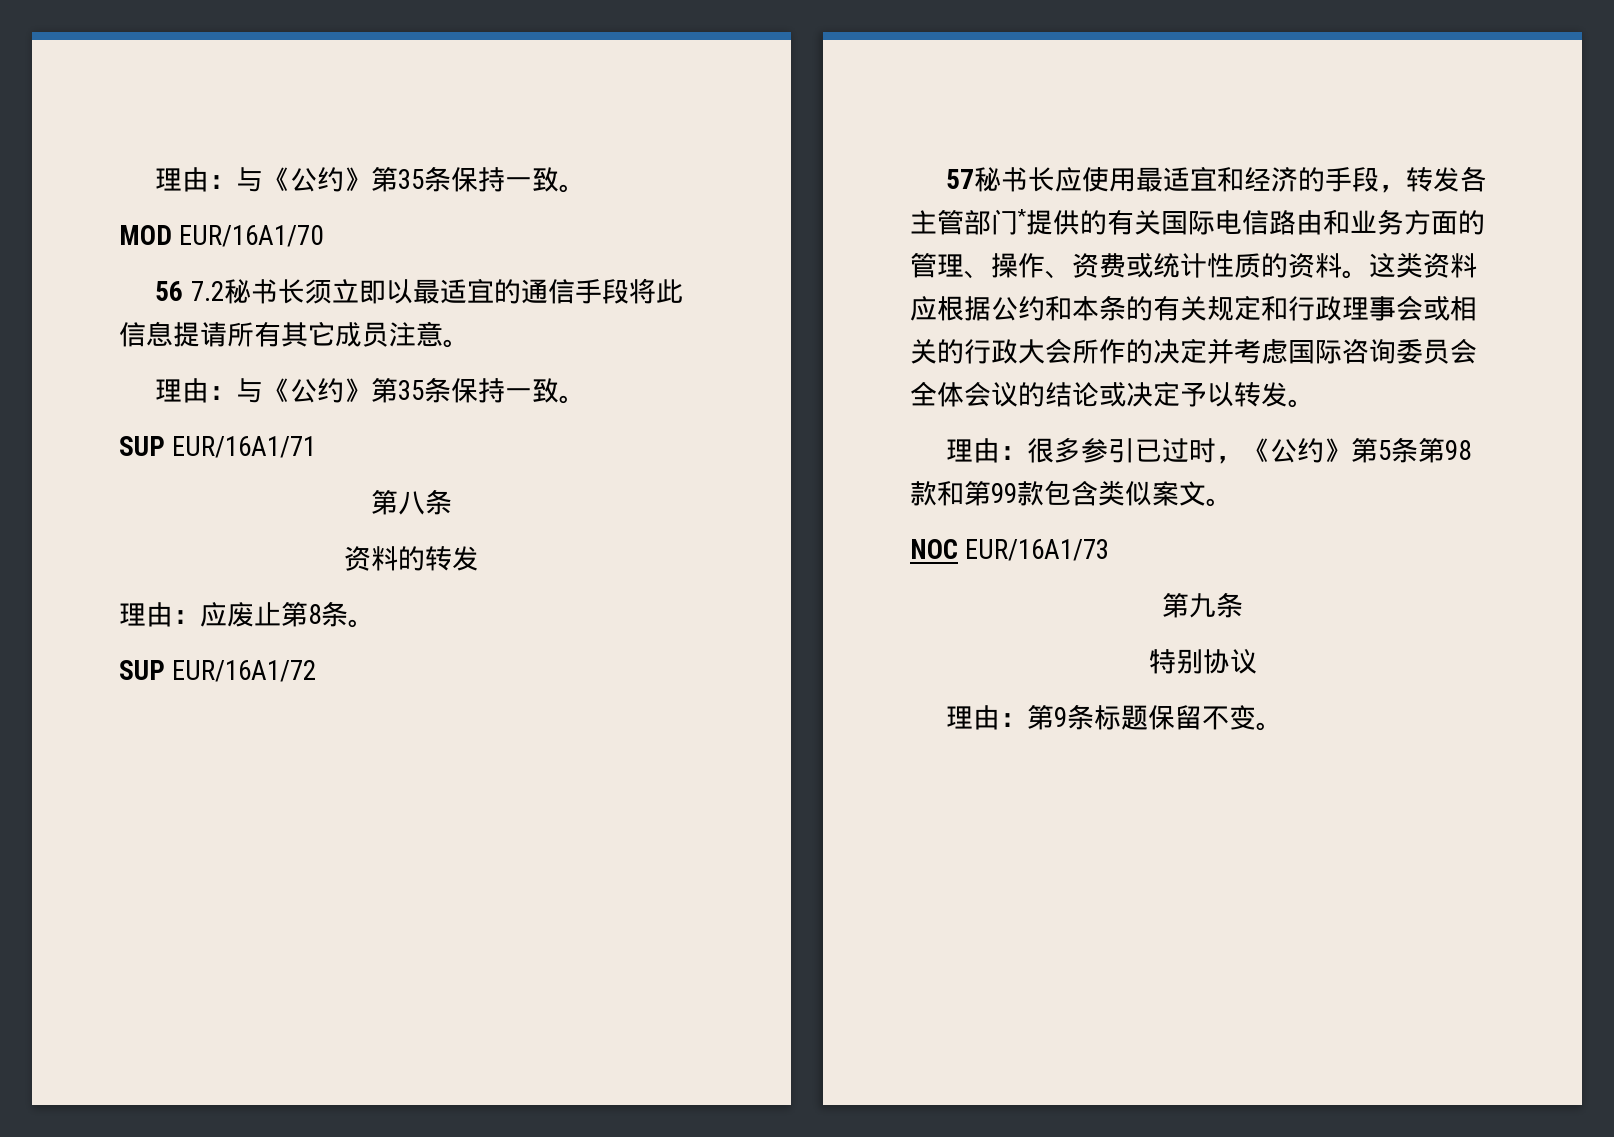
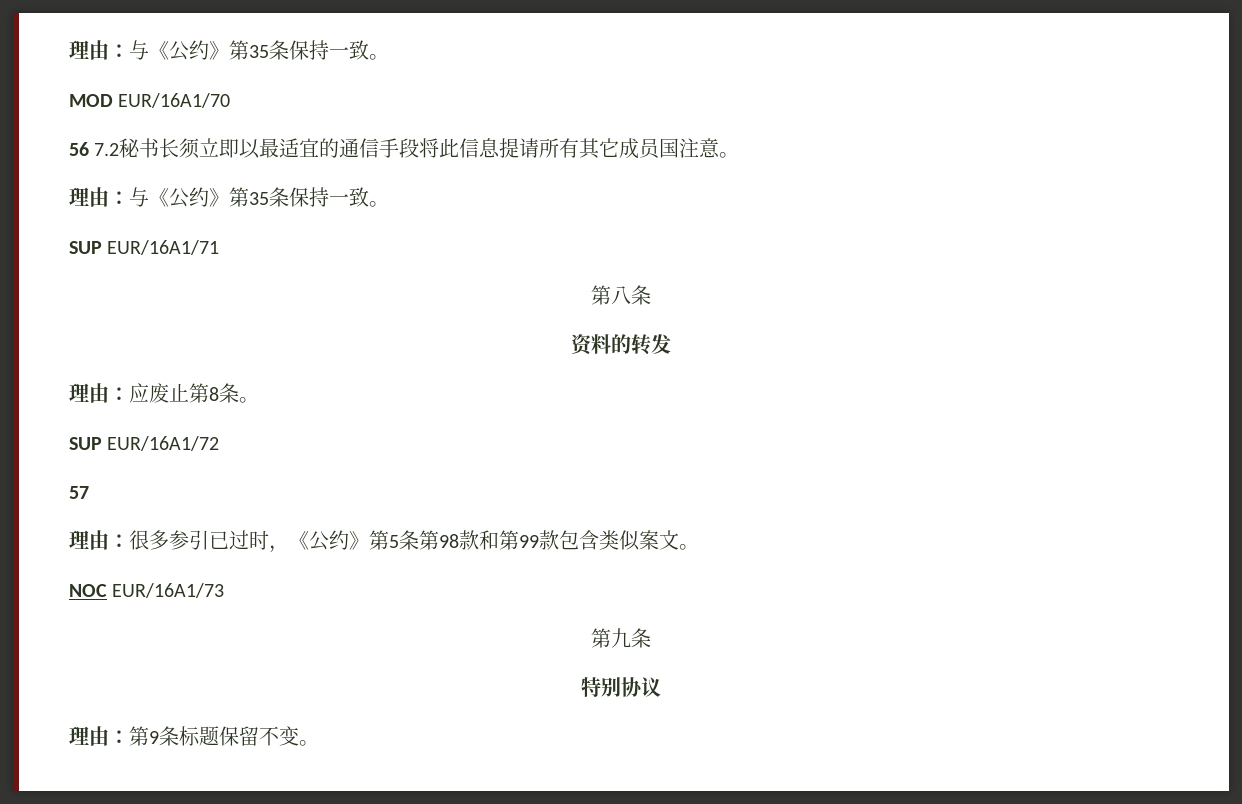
- 56 7.2秘书长须立即以最适宜的通信手段将此信息提请所有其它成员注意。
+ 56 7.2秘书长须立即以最适宜的通信手段将此信息提请所有其它成员国注意。
- 57秘书长应使用最适宜和经济的手段，转发各主管部门*提供的有关国际电信路由和业务方面的管理、操作、资费或统计性质的资料。这类资料应根据公约和本条的有关规定和行政理事会或相关的行政大会所作的决定并考虑国际咨询委员会全体会议的结论或决定予以转发。
+ 57

